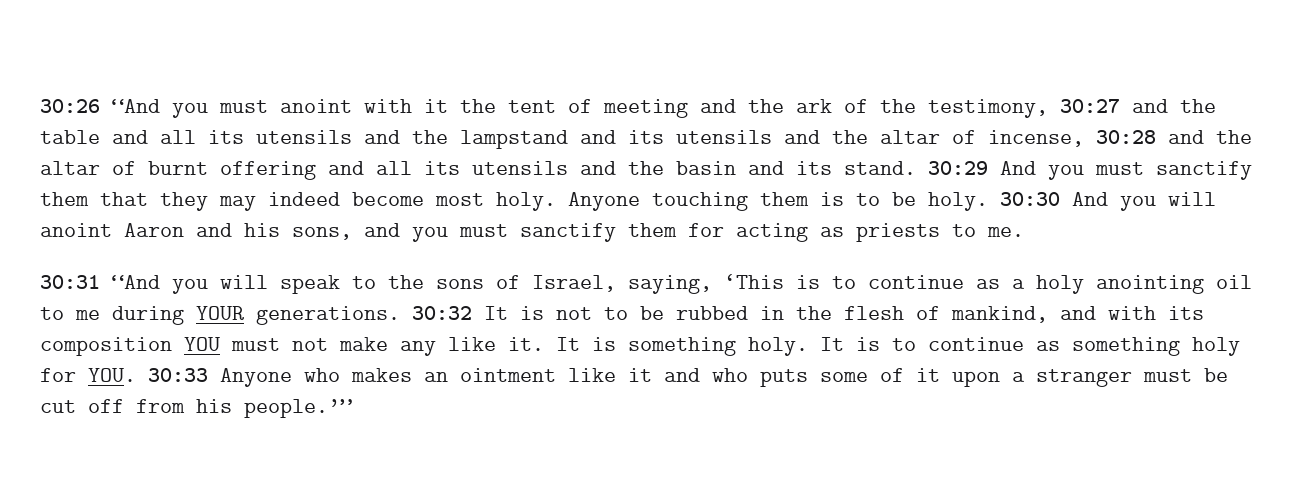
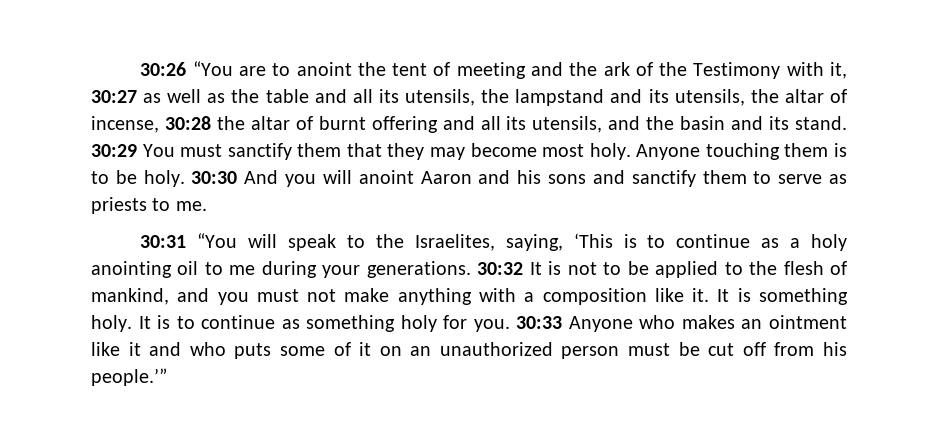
- 30:26 “And you must anoint with it the tent of meeting and the ark of the testimony, 30:27 and the table and all its utensils and the lampstand and its utensils and the altar of incense, 30:28 and the altar of burnt offering and all its utensils and the basin and its stand.
+ 30:26 “You are to anoint the tent of meeting and the ark of the Testimony with it, 30:27 as well as the table and all its utensils, the lampstand and its utensils, the altar of incense, 30:28 the altar of burnt offering and all its utensils, and the basin and its stand.
- 30:29 And you must sanctify them that they may indeed become most holy.
+ 30:29 You must sanctify them that they may become most holy.
- 30:30 And you will anoint Aaron and his sons, and you must sanctify them for acting as priests to me.
+ 30:30 And you will anoint Aaron and his sons and sanctify them to serve as priests to me.
- 30:31 “And you will speak to the sons of Israel, saying, ‘This is to continue as a holy anointing oil to me during YOUR generations.
+ 30:31 “You will speak to the Israelites, saying, ‘This is to continue as a holy anointing oil to me during your generations.
- 30:32 It is not to be rubbed in the flesh of mankind, and with its composition YOU must not make any like it.
+ 30:32 It is not to be applied to the flesh of mankind, and you must not make anything with a composition like it.
- It is to continue as something holy for YOU. 30:33 Anyone who makes an ointment like it and who puts some of it upon a stranger must be cut off from his people.’”
+ It is to continue as something holy for you. 30:33 Anyone who makes an ointment like it and who puts some of it on an unauthorized person must be cut off from his people.’”

